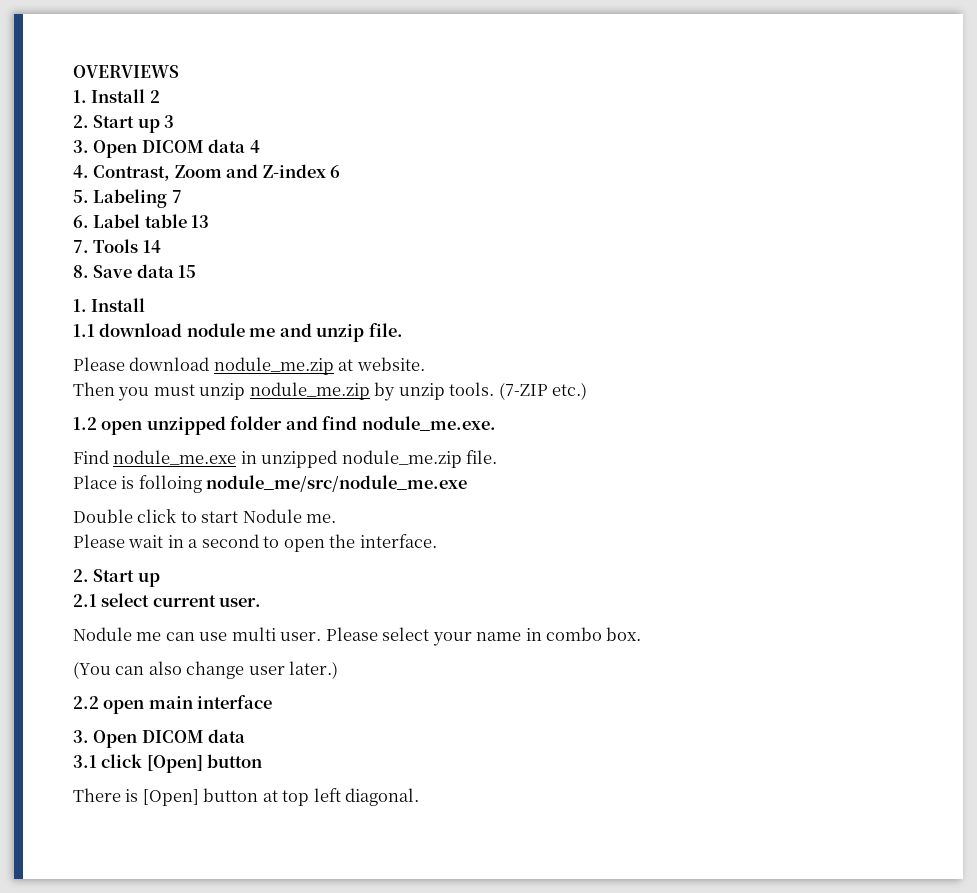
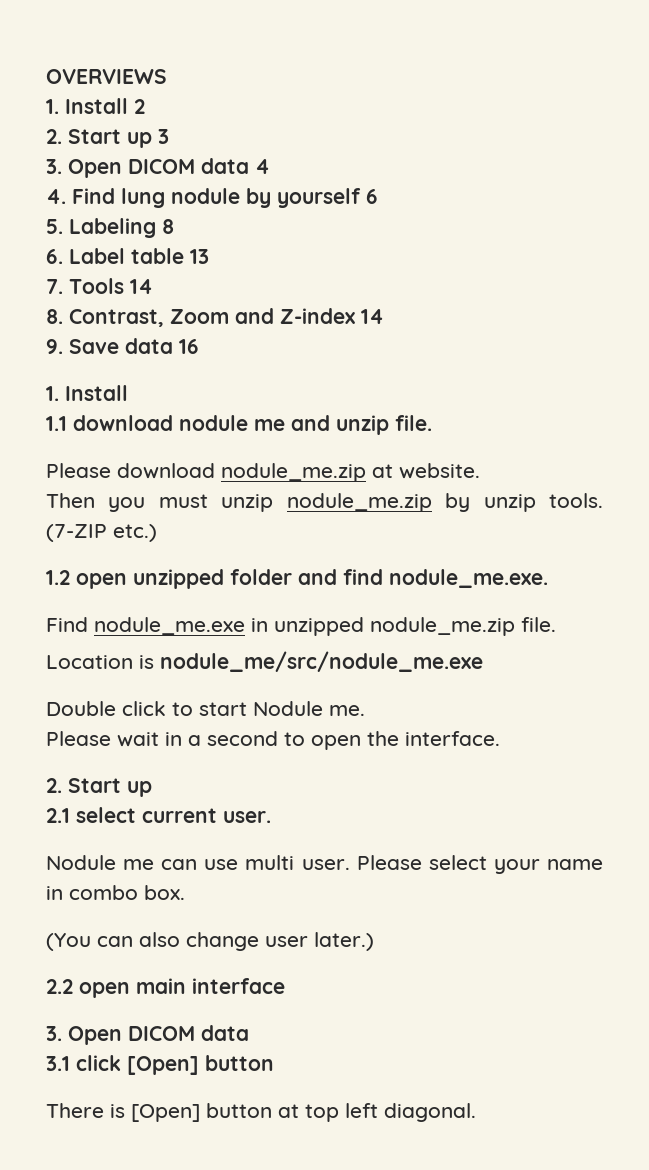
- 4. Contrast, Zoom and Z-index 6
+ 4. Find lung nodule by yourself 6
- 5. Labeling 7
+ 5. Labeling 8
- 8. Save data 15
+ 8. Contrast, Zoom and Z-index 14
+ 9. Save data 16
- Place is folloing nodule_me/src/nodule_me.exe
+ Location is nodule_me/src/nodule_me.exe

